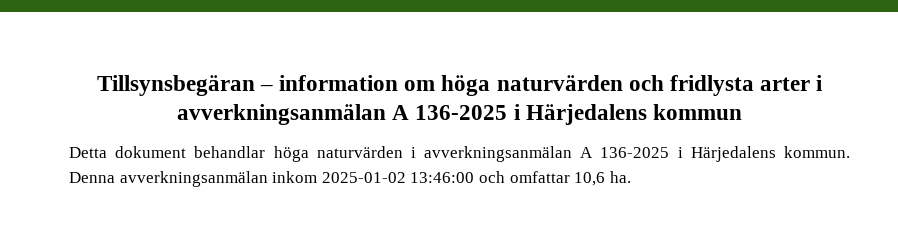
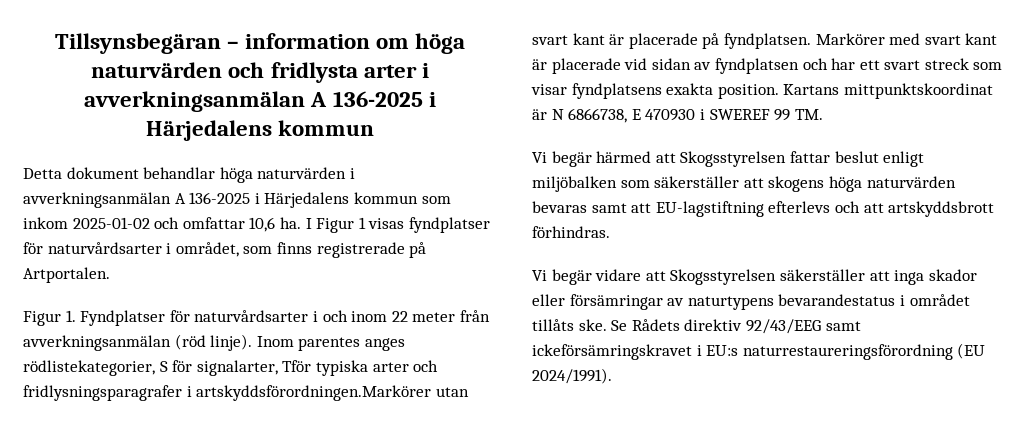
- Detta dokument behandlar höga naturvärden i avverkningsanmälan A 136-2025 i Härjedalens kommun. Denna avverkningsanmälan inkom 2025-01-02 13:46:00 och omfattar 10,6 ha.
+ Detta dokument behandlar höga naturvärden i avverkningsanmälan A 136-2025 i Härjedalens kommun som inkom 2025-01-02 och omfattar 10,6 ha.
+ I Figur 1 visas fyndplatser för naturvårdsarter i området, som finns registrerade på Artportalen.
+ Figur 1. Fyndplatser för naturvårdsarter i och inom 22 meter från avverkningsanmälan (röd linje). Inom parentes anges rödlistekategorier, S för signalarter, Tför typiska arter och fridlysningsparagrafer i artskyddsförordningen.Markörer utan svart kant är placerade på fyndplatsen. Markörer med svart kant är placerade vid sidan av fyndplatsen och har ett svart streck som visar fyndplatsens exakta position. Kartans mittpunktskoordinat är N 6866738, E 470930 i SWEREF 99 TM.
+ Vi begär härmed att Skogsstyrelsen fattar beslut enligt miljöbalken som säkerställer att skogens höga naturvärden bevaras samt att EU-lagstiftning efterlevs och att artskyddsbrott förhindras.
+ Vi begär vidare att Skogsstyrelsen säkerställer att inga skador eller försämringar av naturtypens bevarandestatus i området tillåts ske. Se Rådets direktiv 92/43/EEG samt ickeförsämringskravet i EU:s naturrestaureringsförordning (EU 2024/1991).

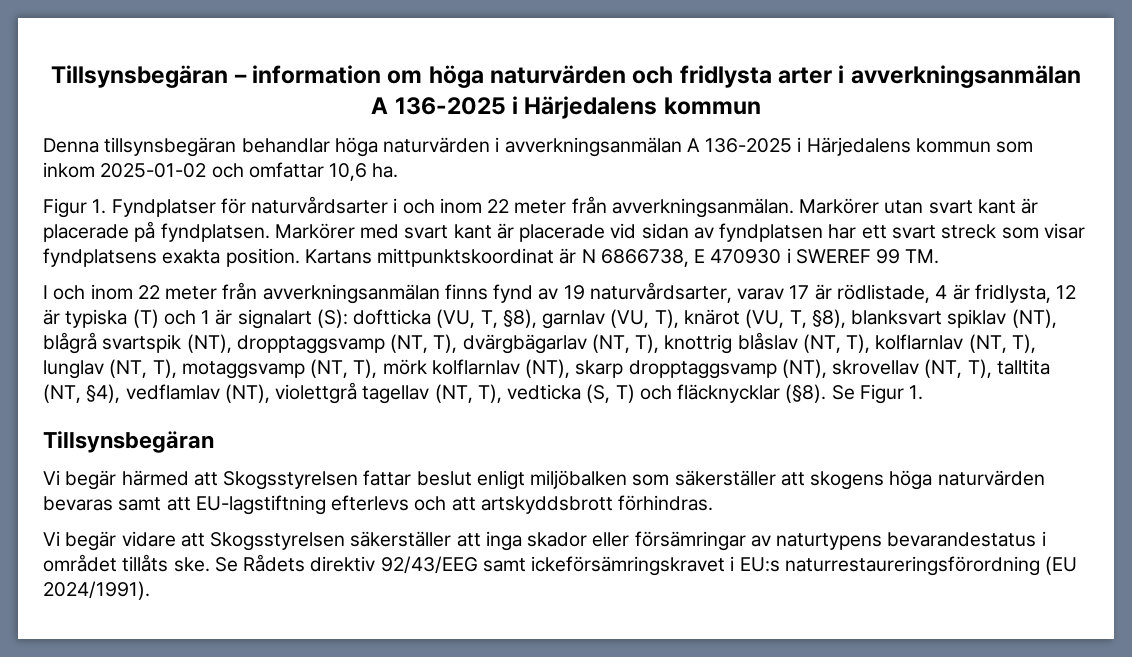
- Detta dokument behandlar höga naturvärden i avverkningsanmälan A 136-2025 i Härjedalens kommun som inkom 2025-01-02 och omfattar 10,6 ha. I Figur 1 visas fyndplatser för naturvårdsarter i området, som finns registrerade på Artportalen.
+ Denna tillsynsbegäran behandlar höga naturvärden i avverkningsanmälan A 136-2025 i Härjedalens kommun som inkom 2025-01-02 och omfattar 10,6 ha.
- Figur 1. Fyndplatser för naturvårdsarter i och inom 22 meter från avverkningsanmälan (röd linje). Inom parentes anges rödlistekategorier, S för signalarter, Tför typiska arter och fridlysningsparagrafer i artskyddsförordningen.Markörer utan svart kant är placerade på fyndplatsen.
+ Figur 1. Fyndplatser för naturvårdsarter i och inom 22 meter från avverkningsanmälan. Markörer utan svart kant är placerade på fyndplatsen.
- Markörer med svart kant är placerade vid sidan av fyndplatsen och har ett svart streck som visar fyndplatsens exakta position.
+ Markörer med svart kant är placerade vid sidan av fyndplatsen har ett svart streck som visar fyndplatsens exakta position.
+ I och inom 22 meter från avverkningsanmälan finns fynd av 19 naturvårdsarter, varav 17 är rödlistade, 4 är fridlysta, 12 är typiska (T) och 1 är signalart (S): doftticka (VU, T, §8), garnlav (VU, T), knärot (VU, T, §8), blanksvart spiklav (NT), blågrå svartspik (NT), dropptaggsvamp (NT, T), dvärgbägarlav (NT, T), knottrig blåslav (NT, T), kolflarnlav (NT, T), lunglav (NT, T), motaggsvamp (NT, T), mörk kolflarnlav (NT), skarp dropptaggsvamp (NT), skrovellav (NT, T), talltita (NT, §4), vedflamlav (NT), violettgrå tagellav (NT, T), vedticka (S, T) och fläcknycklar (§8). Se Figur 1.
+ Tillsynsbegäran

